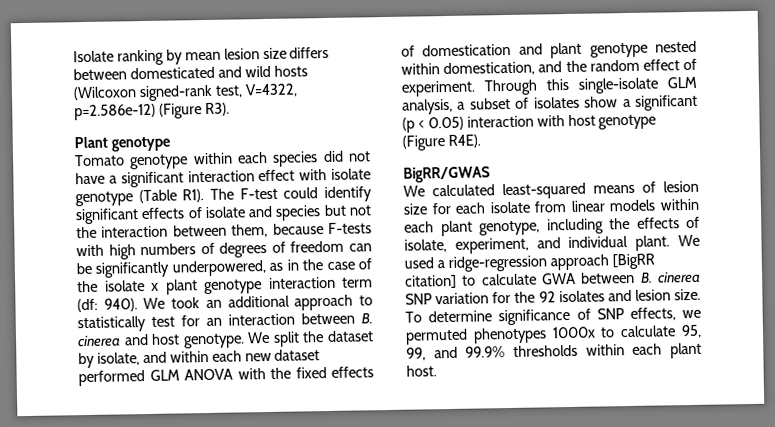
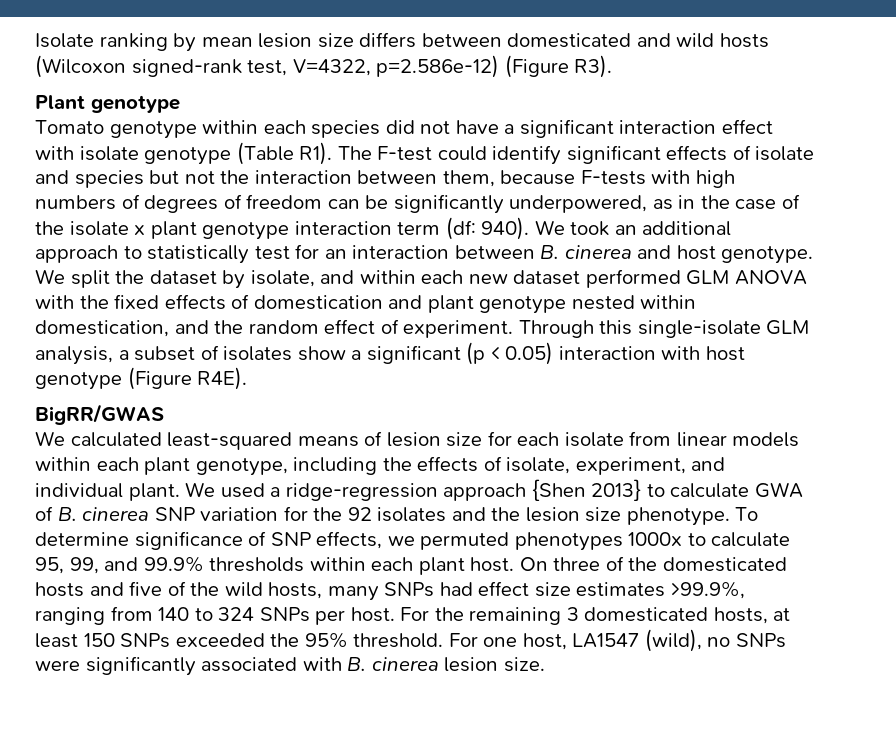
- We used a ridge-regression approach [BigRR citation] to calculate GWA between B. cinerea SNP variation for the 92 isolates and lesion size.
+ We used a ridge-regression approach {Shen 2013} to calculate GWA of B. cinerea SNP variation for the 92 isolates and the lesion size phenotype.
+ On three of the domesticated hosts and five of the wild hosts, many SNPs had effect size estimates >99.9%, ranging from 140 to 324 SNPs per host. For the remaining 3 domesticated hosts, at least 150 SNPs exceeded the 95% threshold. For one host, LA1547 (wild), no SNPs were significantly associated with B. cinerea lesion size.

